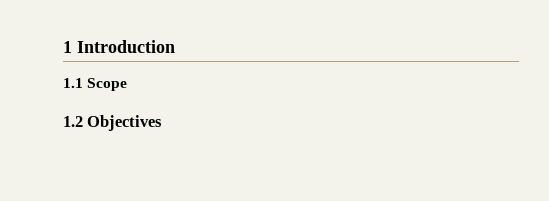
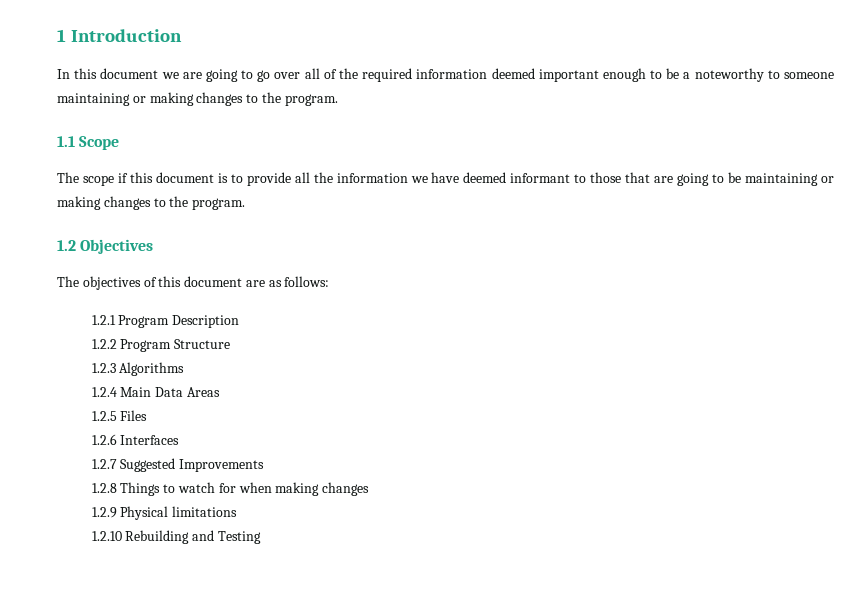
+ In this document we are going to go over all of the required information deemed important enough to be a noteworthy to someone maintaining or making changes to the program.
  1.1 Scope
+ The scope if this document is to provide all the information we have deemed informant to those that are going to be maintaining or making changes to the program.
  1.2 Objectives
+ The objectives of this document are as follows:
+ 1.2.1 Program Description
+ 1.2.2 Program Structure
+ 1.2.3 Algorithms
+ 1.2.4 Main Data Areas
+ 1.2.5 Files
+ 1.2.6 Interfaces
+ 1.2.7 Suggested Improvements
+ 1.2.8 Things to watch for when making changes
+ 1.2.9 Physical limitations
+ 1.2.10 Rebuilding and Testing

